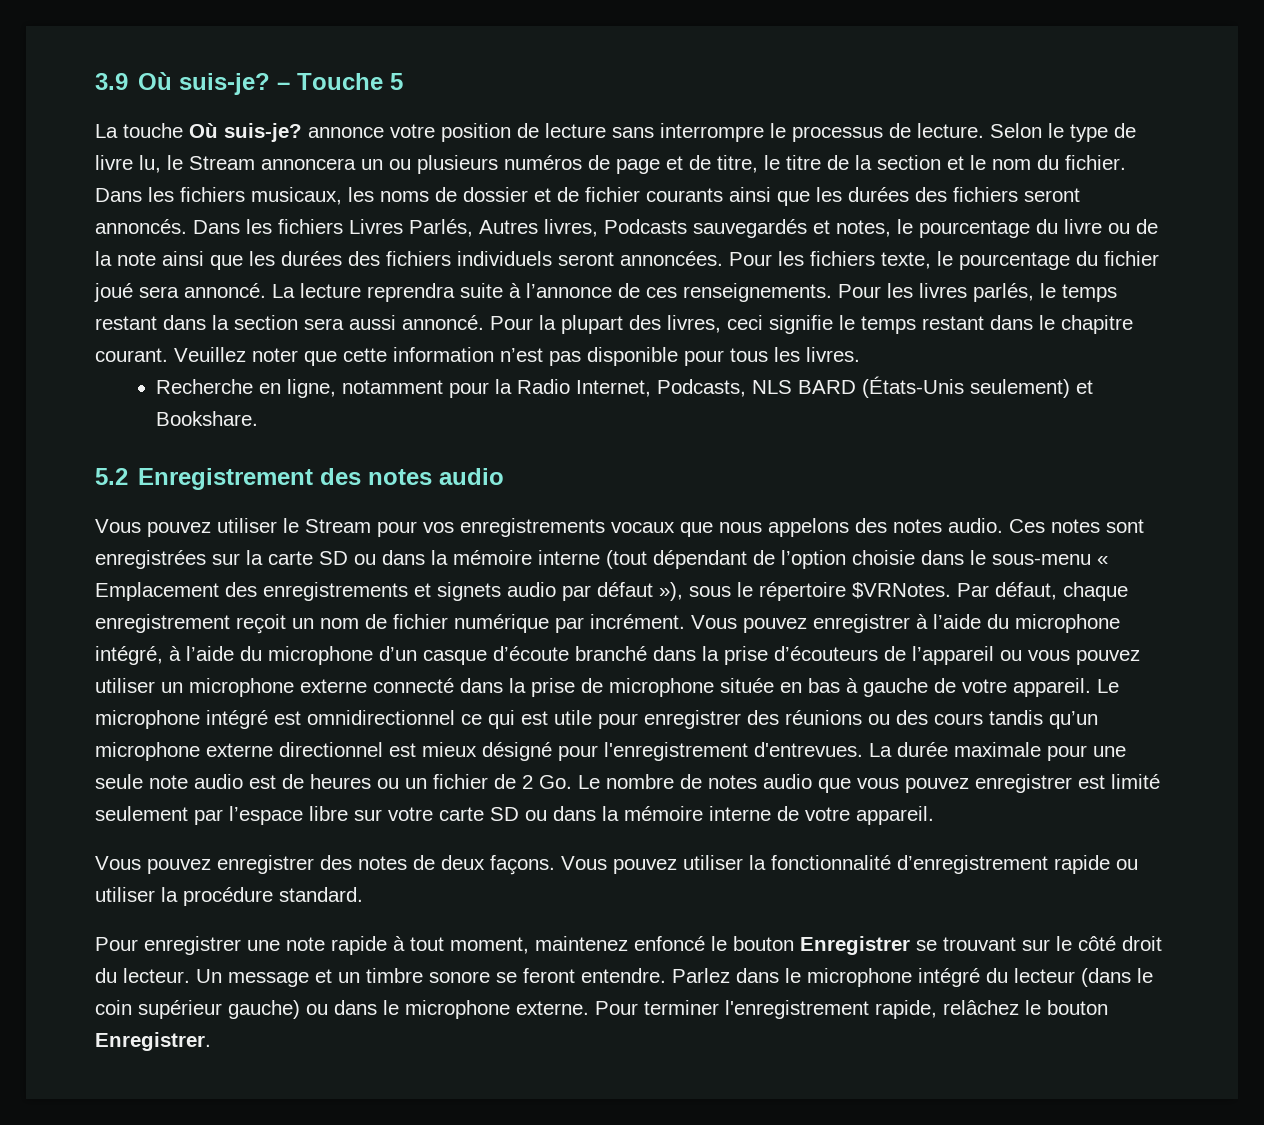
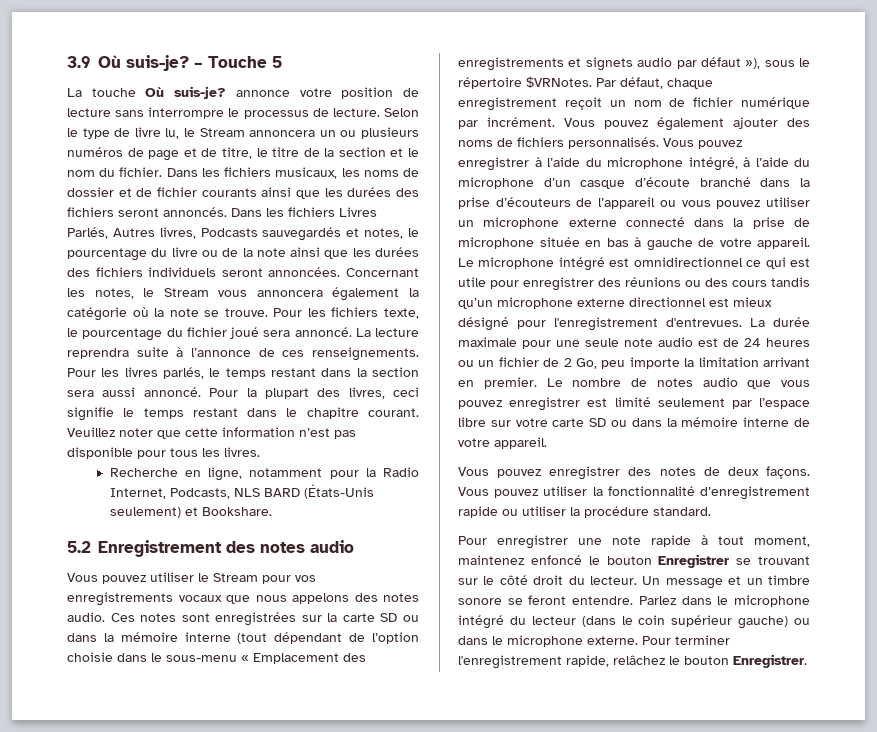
+ Concernant les notes, le Stream vous annoncera également la catégorie où la note se trouve.
- Vous pouvez enregistrer à l’aide du microphone intégré, à l’aide du microphone d’un casque d’écoute branché dans la prise d’écouteurs de l’appareil ou vous pouvez utiliser un microphone externe connecté dans la prise de microphone située en bas à gauche de votre appareil.
+ Vous pouvez également ajouter des noms de fichiers personnalisés. Vous pouvez enregistrer à l’aide du microphone intégré, à l’aide du microphone d’un casque d’écoute branché dans la prise d’écouteurs de l’appareil ou vous pouvez utiliser un microphone externe connecté dans la prise de microphone située en bas à gauche de votre appareil.
- La durée maximale pour une seule note audio est de heures ou un fichier de 2 Go. Le nombre de notes audio que vous pouvez enregistrer est limité seulement par l’espace libre sur votre carte SD ou dans la mémoire interne de votre appareil.
+ La durée maximale pour une seule note audio est de 24 heures ou un fichier de 2 Go, peu importe la limitation arrivant en premier. Le nombre de notes audio que vous pouvez enregistrer est limité seulement par l’espace libre sur votre carte SD ou dans la mémoire interne de votre appareil.

